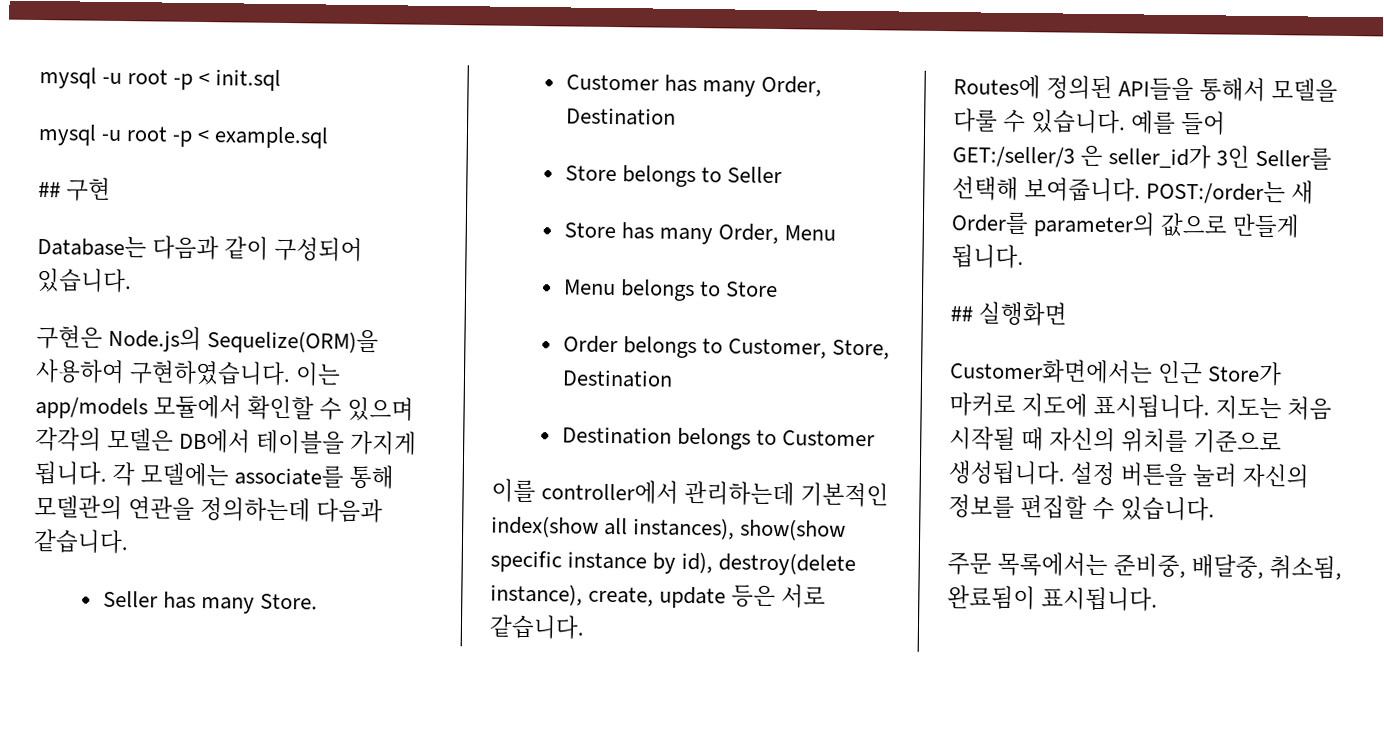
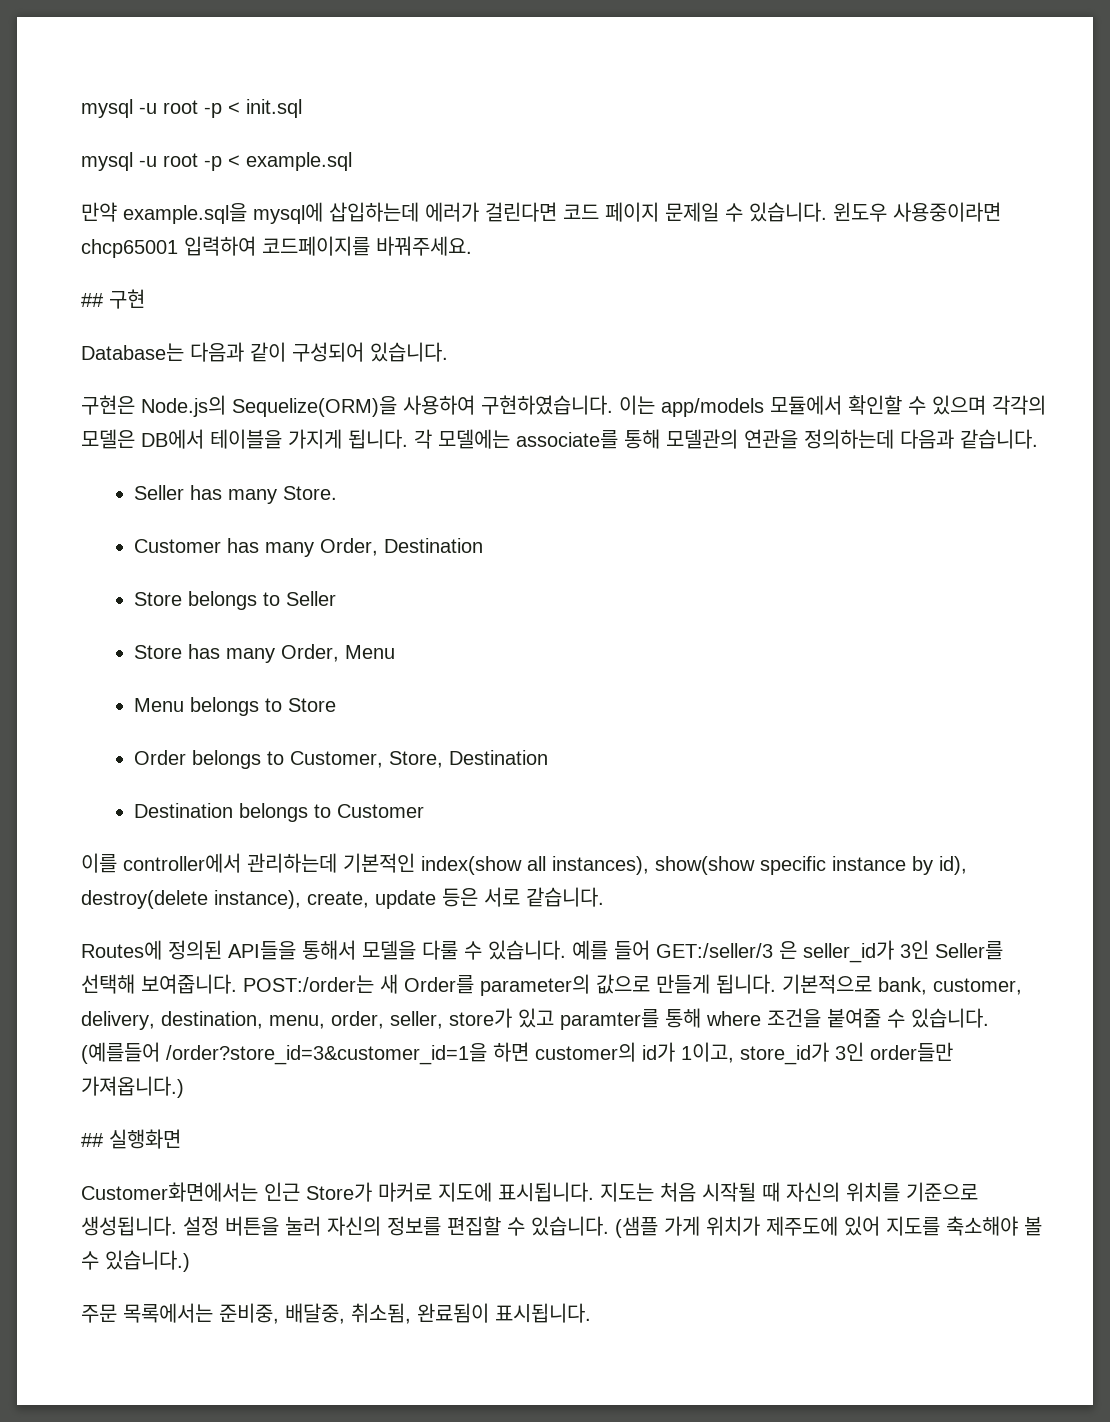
+ 만약 example.sql을 mysql에 삽입하는데 에러가 걸린다면 코드 페이지 문제일 수 있습니다. 윈도우 사용중이라면 chcp65001 입력하여 코드페이지를 바꿔주세요.
+ 기본적으로 bank, customer, delivery, destination, menu, order, seller, store가 있고 paramter를 통해 where 조건을 붙여줄 수 있습니다. (예를들어 /order?store_id=3&customer_id=1을 하면 customer의 id가 1이고, store_id가 3인 order들만 가져옵니다.)
+ (샘플 가게 위치가 제주도에 있어 지도를 축소해야 볼 수 있습니다.)

